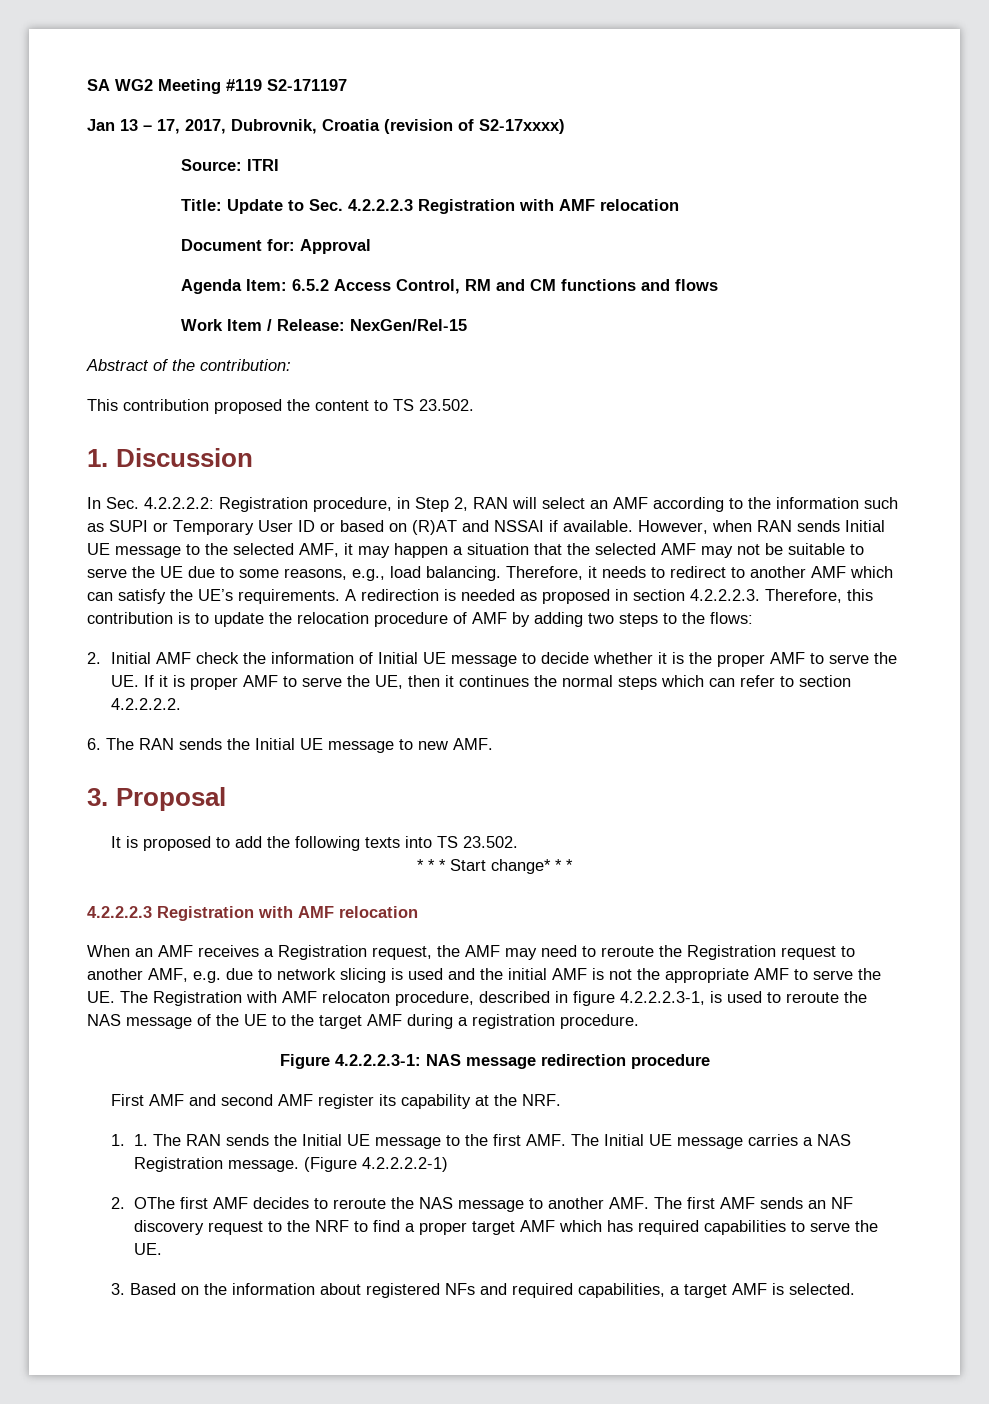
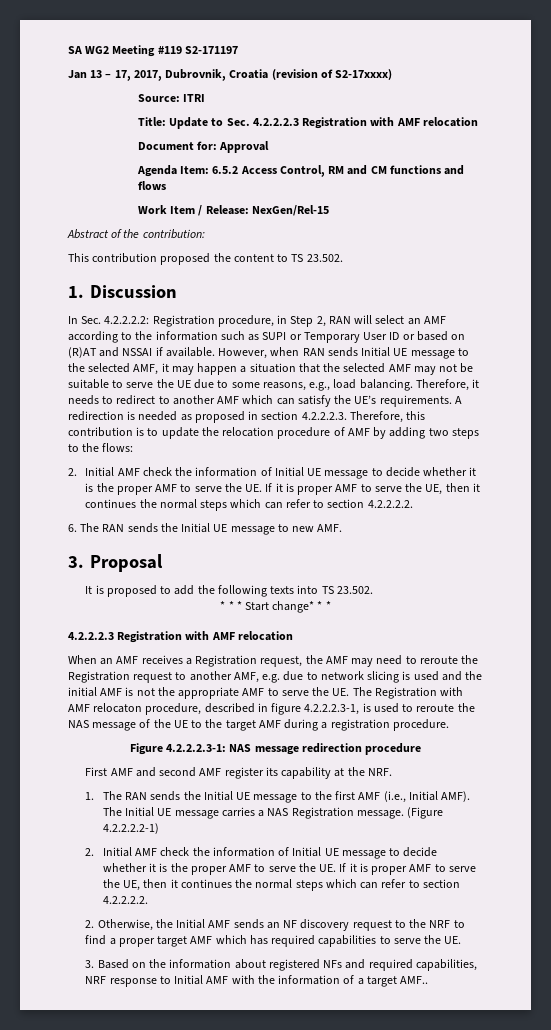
- 1. 1. The RAN sends the Initial UE message to the first AMF. The Initial UE message carries a NAS Registration message.
+ 1. The RAN sends the Initial UE message to the first AMF (i.e., Initial AMF). The Initial UE message carries a NAS Registration message.
  (Figure 4.2.2.2.2-1)
- 2. OThe first AMF decides to reroute the NAS message to another AMF. The first AMF sends an NF discovery request to the NRF to find a proper target AMF which has required capabilities to serve the UE.
+ 2. Initial AMF check the information of Initial UE message to decide whether it is the proper AMF to serve the UE. If it is proper AMF to serve the UE, then it continues the normal steps which can refer to section 4.2.2.2.2.
+ 2. Otherwise, the Initial AMF sends an NF discovery request to the NRF to find a proper target AMF which has required capabilities to serve the UE.
- 3. Based on the information about registered NFs and required capabilities, a target AMF is selected.
+ 3. Based on the information about registered NFs and required capabilities, NRF response to Initial AMF with the information of a target AMF..

